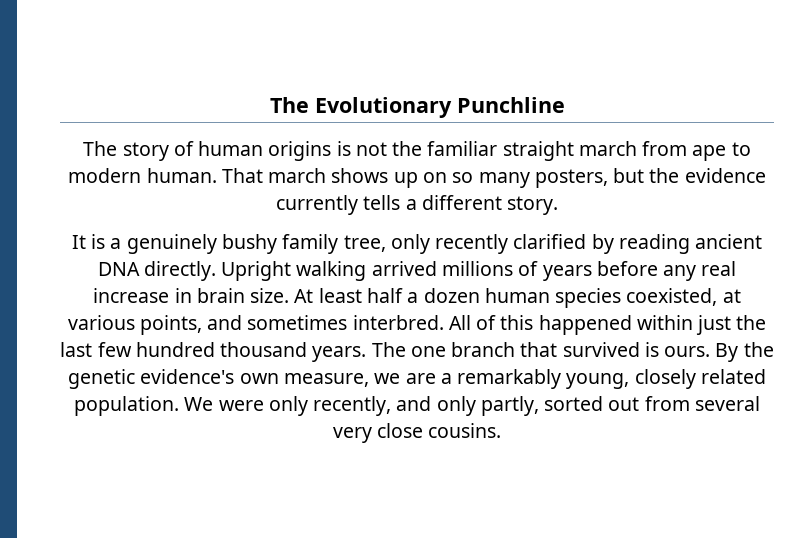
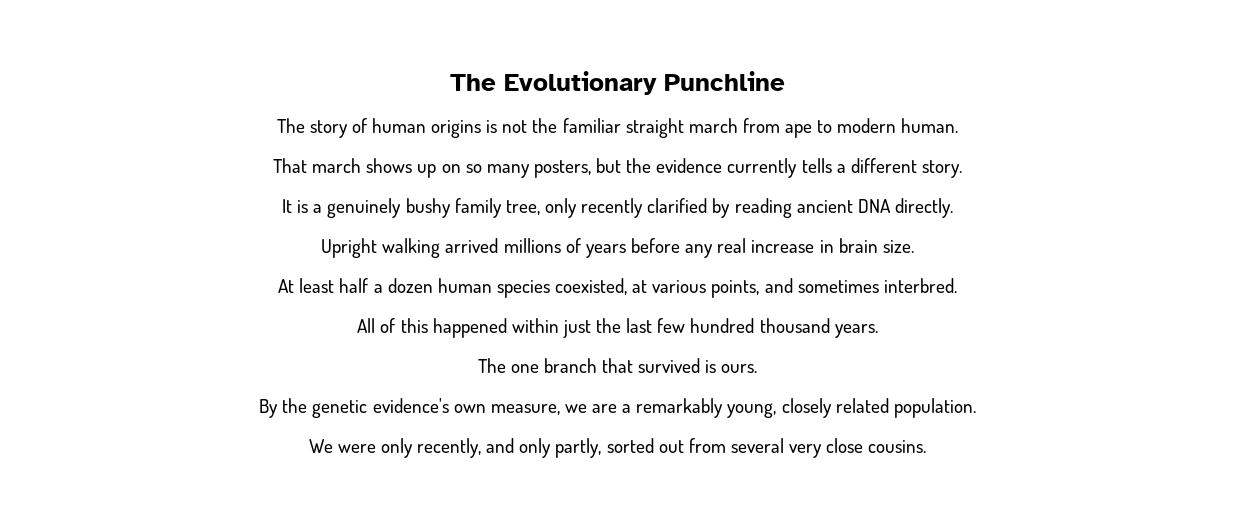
- The story of human origins is not the familiar straight march from ape to modern human. That march shows up on so many posters, but the evidence currently tells a different story.
+ The story of human origins is not the familiar straight march from ape to modern human.
+ That march shows up on so many posters, but the evidence currently tells a different story.
- It is a genuinely bushy family tree, only recently clarified by reading ancient DNA directly. Upright walking arrived millions of years before any real increase in brain size. At least half a dozen human species coexisted, at various points, and sometimes interbred. All of this happened within just the last few hundred thousand years. The one branch that survived is ours. By the genetic evidence's own measure, we are a remarkably young, closely related population. We were only recently, and only partly, sorted out from several very close cousins.
+ It is a genuinely bushy family tree, only recently clarified by reading ancient DNA directly.
+ Upright walking arrived millions of years before any real increase in brain size.
+ At least half a dozen human species coexisted, at various points, and sometimes interbred.
+ All of this happened within just the last few hundred thousand years.
+ The one branch that survived is ours.
+ By the genetic evidence's own measure, we are a remarkably young, closely related population.
+ We were only recently, and only partly, sorted out from several very close cousins.

